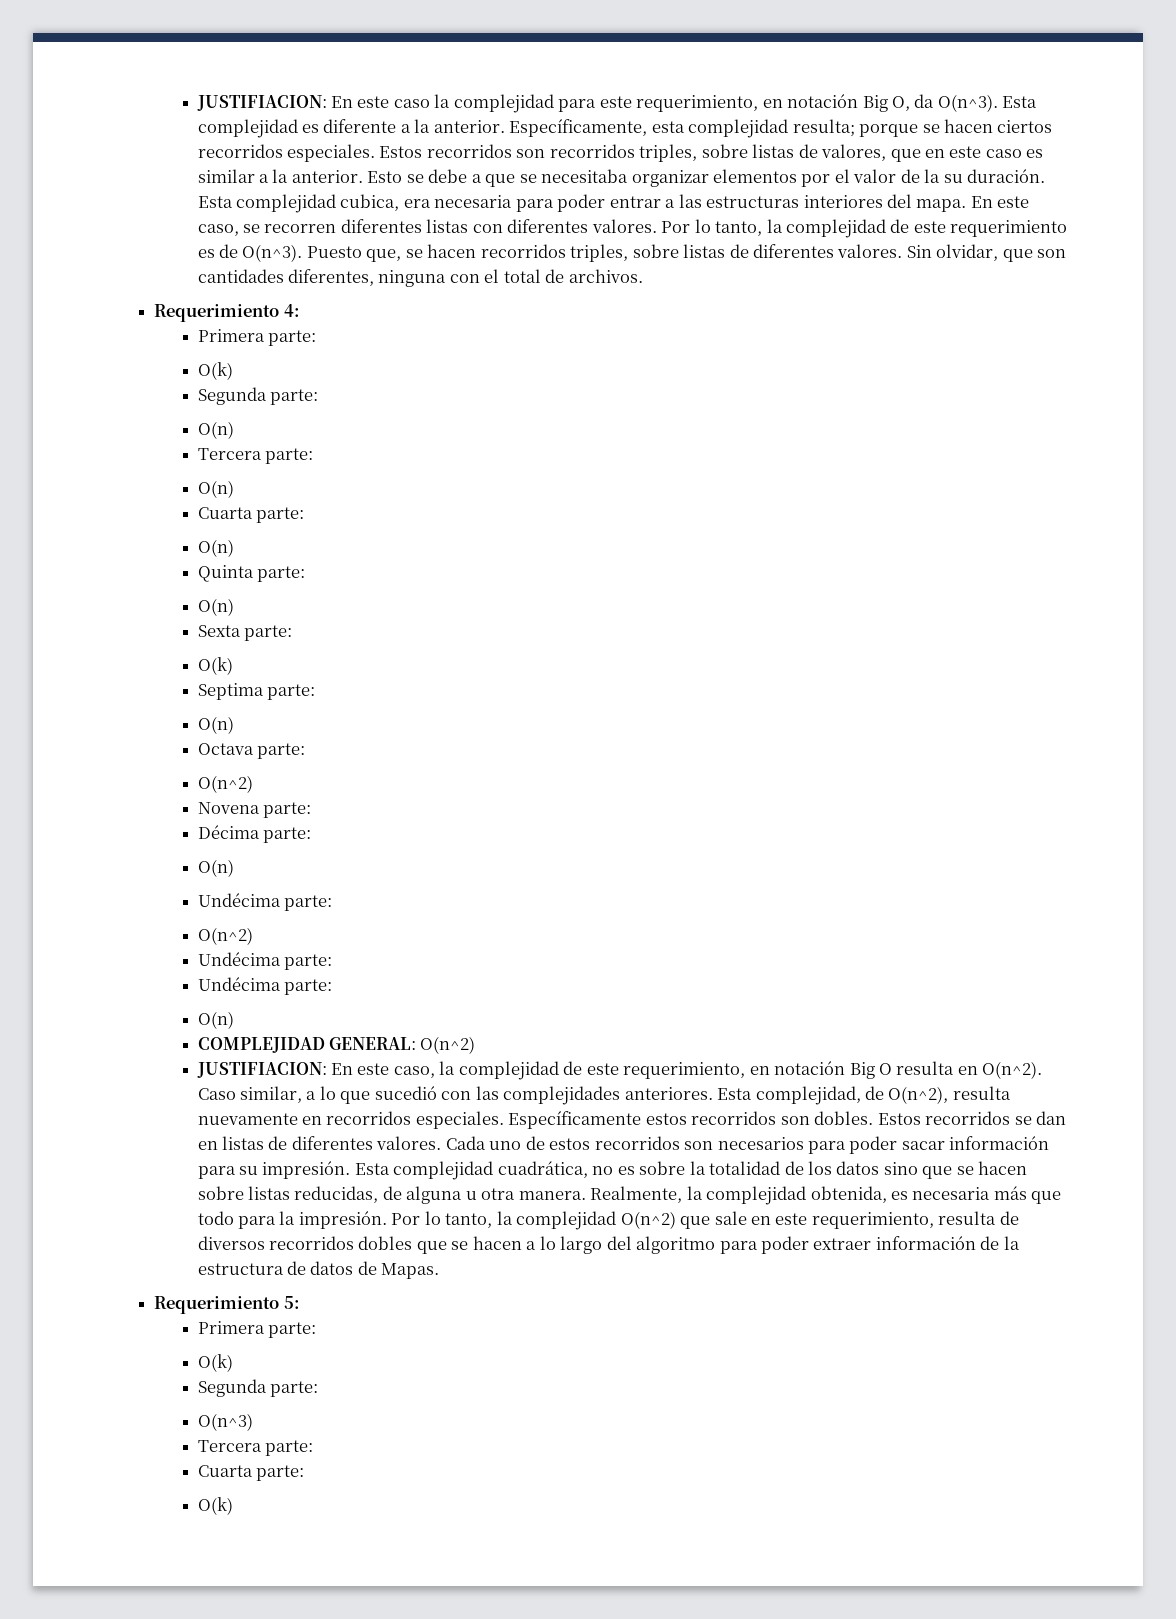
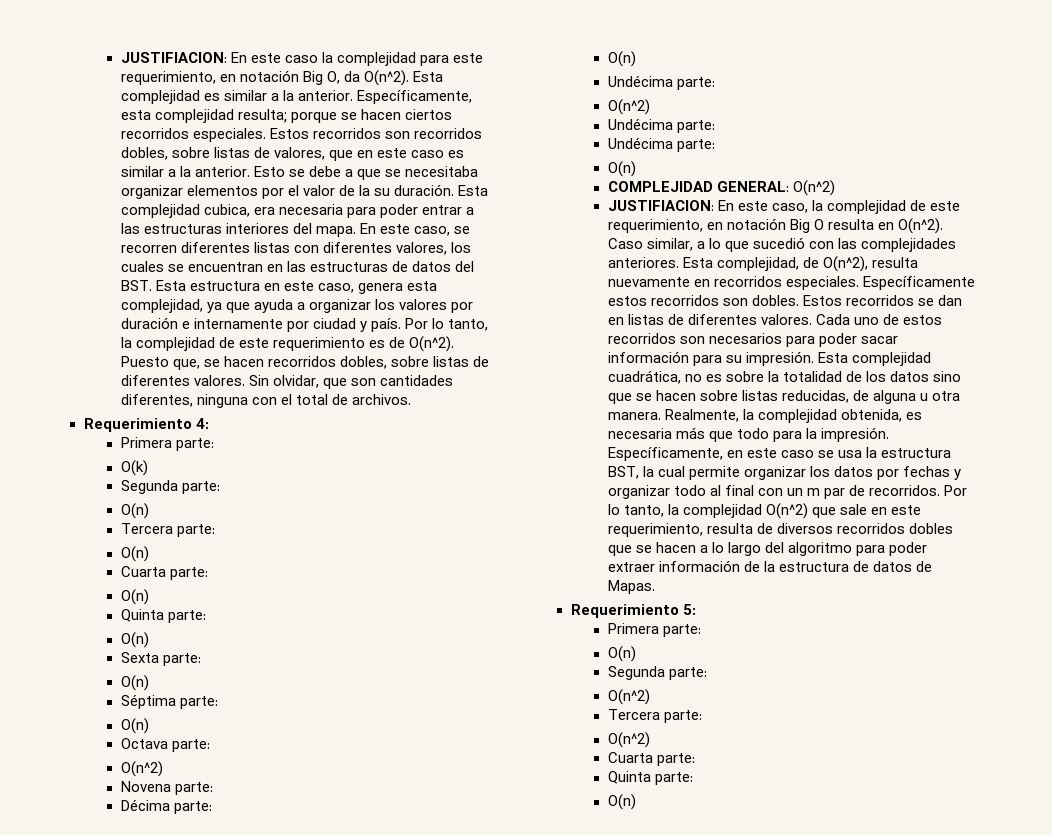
- JUSTIFIACION: En este caso la complejidad para este requerimiento, en notación Big O, da O(n^3).
+ JUSTIFIACION: En este caso la complejidad para este requerimiento, en notación Big O, da O(n^2).
- Esta complejidad es diferente a la anterior.
+ Esta complejidad es similar a la anterior.
- Estos recorridos son recorridos triples, sobre listas de valores, que en este caso es similar a la anterior.
+ Estos recorridos son recorridos dobles, sobre listas de valores, que en este caso es similar a la anterior.
- En este caso, se recorren diferentes listas con diferentes valores.
+ En este caso, se recorren diferentes listas con diferentes valores, los cuales se encuentran en las estructuras de datos del BST. Esta estructura en este caso, genera esta complejidad, ya que ayuda a organizar los valores por duración e internamente por ciudad y país.
- Por lo tanto, la complejidad de este requerimiento es de O(n^3).
+ Por lo tanto, la complejidad de este requerimiento es de O(n^2).
- Puesto que, se hacen recorridos triples, sobre listas de diferentes valores.
+ Puesto que, se hacen recorridos dobles, sobre listas de diferentes valores.
  Sexta parte:
- O(k)
- Septima parte:
+ O(n)
+ Séptima parte:
+ Específicamente, en este caso se usa la estructura BST, la cual permite organizar los datos por fechas y organizar todo al final con un m par de recorridos.
  Requerimiento 5:
  Primera parte:
- O(k)
+ O(n)
  Segunda parte:
- O(n^3)
+ O(n^2)
  Tercera parte:
+ O(n^2)
  Cuarta parte:
- O(k)
+ Quinta parte:
+ O(n)

